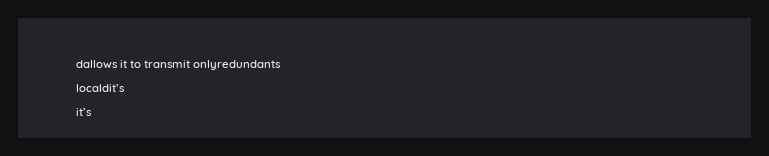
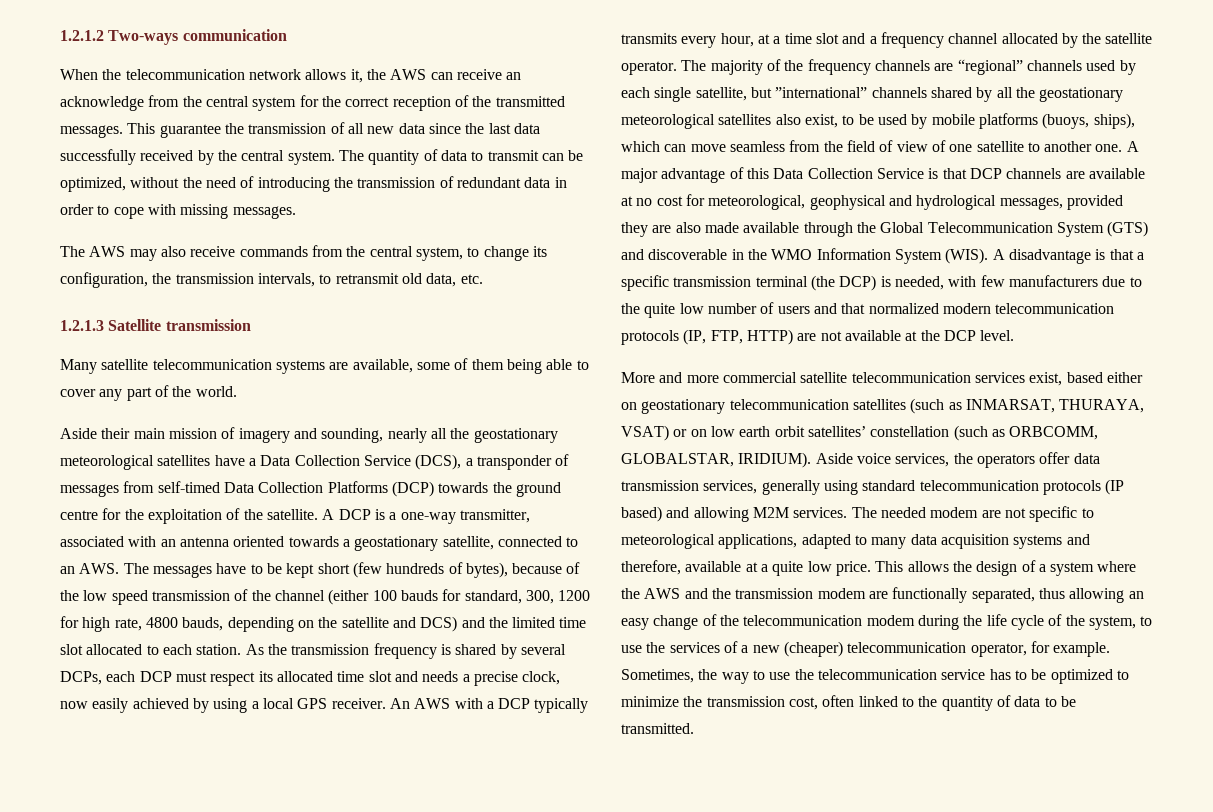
- dallows it to transmit onlyredundants
- localdit’s
- it’s
+ 1.2.1.2 Two-ways communication
+ When the telecommunication network allows it, the AWS can receive an acknowledge from the central system for the correct reception of the transmitted messages. This guarantee the transmission of all new data since the last data successfully received by the central system. The quantity of data to transmit can be optimized, without the need of introducing the transmission of redundant data in order to cope with missing messages.
+ The AWS may also receive commands from the central system, to change its configuration, the transmission intervals, to retransmit old data, etc.
+ 1.2.1.3 Satellite transmission
+ Many satellite telecommunication systems are available, some of them being able to cover any part of the world.
+ Aside their main mission of imagery and sounding, nearly all the geostationary meteorological satellites have a Data Collection Service (DCS), a transponder of messages from self-timed Data Collection Platforms (DCP) towards the ground centre for the exploitation of the satellite. A DCP is a one-way transmitter, associated with an antenna oriented towards a geostationary satellite, connected to an AWS. The messages have to be kept short (few hundreds of bytes), because of the low speed transmission of the channel (either 100 bauds for standard, 300, 1200 for high rate, 4800 bauds, depending on the satellite and DCS) and the limited time slot allocated to each station. As the transmission frequency is shared by several DCPs, each DCP must respect its allocated time slot and needs a precise clock, now easily achieved by using a local GPS receiver. An AWS with a DCP typically transmits every hour, at a time slot and a frequency channel allocated by the satellite operator. The majority of the frequency channels are “regional” channels used by each single satellite, but ”international” channels shared by all the geostationary meteorological satellites also exist, to be used by mobile platforms (buoys, ships), which can move seamless from the field of view of one satellite to another one. A major advantage of this Data Collection Service is that DCP channels are available at no cost for meteorological, geophysical and hydrological messages, provided they are also made available through the Global Telecommunication System (GTS) and discoverable in the WMO Information System (WIS). A disadvantage is that a specific transmission terminal (the DCP) is needed, with few manufacturers due to the quite low number of users and that normalized modern telecommunication protocols (IP, FTP, HTTP) are not available at the DCP level.
+ More and more commercial satellite telecommunication services exist, based either on geostationary telecommunication satellites (such as INMARSAT, THURAYA, VSAT) or on low earth orbit satellites’ constellation (such as ORBCOMM, GLOBALSTAR, IRIDIUM). Aside voice services, the operators offer data transmission services, generally using standard telecommunication protocols (IP based) and allowing M2M services. The needed modem are not specific to meteorological applications, adapted to many data acquisition systems and therefore, available at a quite low price. This allows the design of a system where the AWS and the transmission modem are functionally separated, thus allowing an easy change of the telecommunication modem during the life cycle of the system, to use the services of a new (cheaper) telecommunication operator, for example. Sometimes, the way to use the telecommunication service has to be optimized to minimize the transmission cost, often linked to the quantity of data to be transmitted.

